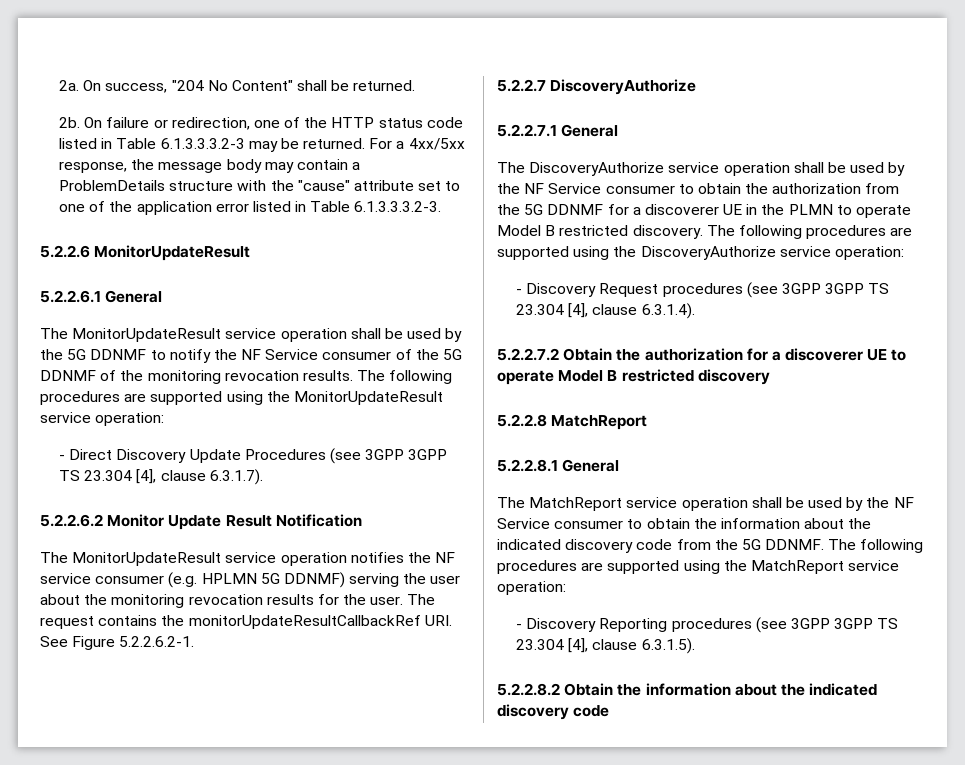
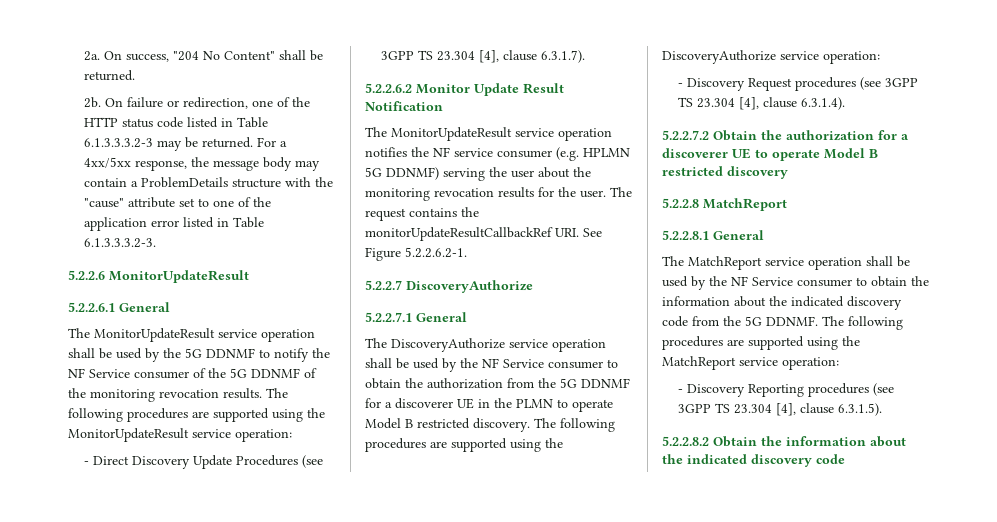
- - Direct Discovery Update Procedures (see 3GPP 3GPP TS 23.304 [4], clause 6.3.1.7).
+ - Direct Discovery Update Procedures (see 3GPP TS 23.304 [4], clause 6.3.1.7).
- - Discovery Request procedures (see 3GPP 3GPP TS 23.304 [4], clause 6.3.1.4).
+ - Discovery Request procedures (see 3GPP TS 23.304 [4], clause 6.3.1.4).
- - Discovery Reporting procedures (see 3GPP 3GPP TS 23.304 [4], clause 6.3.1.5).
+ - Discovery Reporting procedures (see 3GPP TS 23.304 [4], clause 6.3.1.5).

